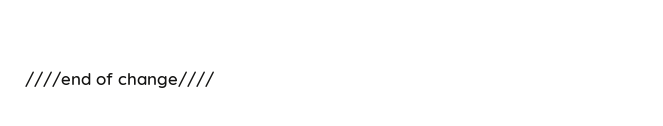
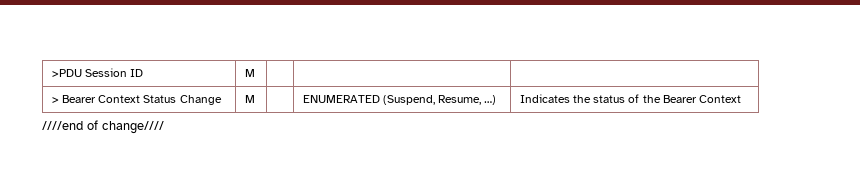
+ >PDU Session ID | M | | |
+ > Bearer Context Status Change | M | | ENUMERATED (Suspend, Resume, …) | Indicates the status of the Bearer Context

